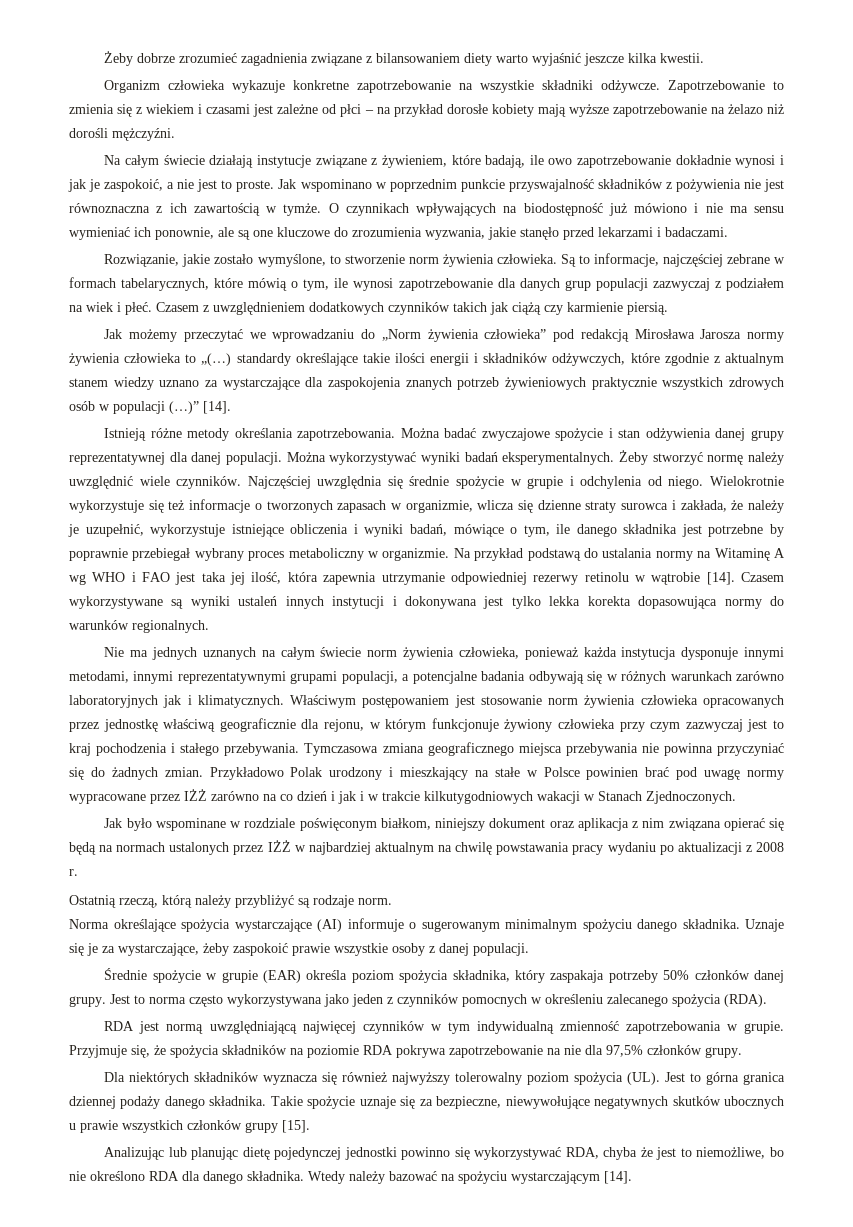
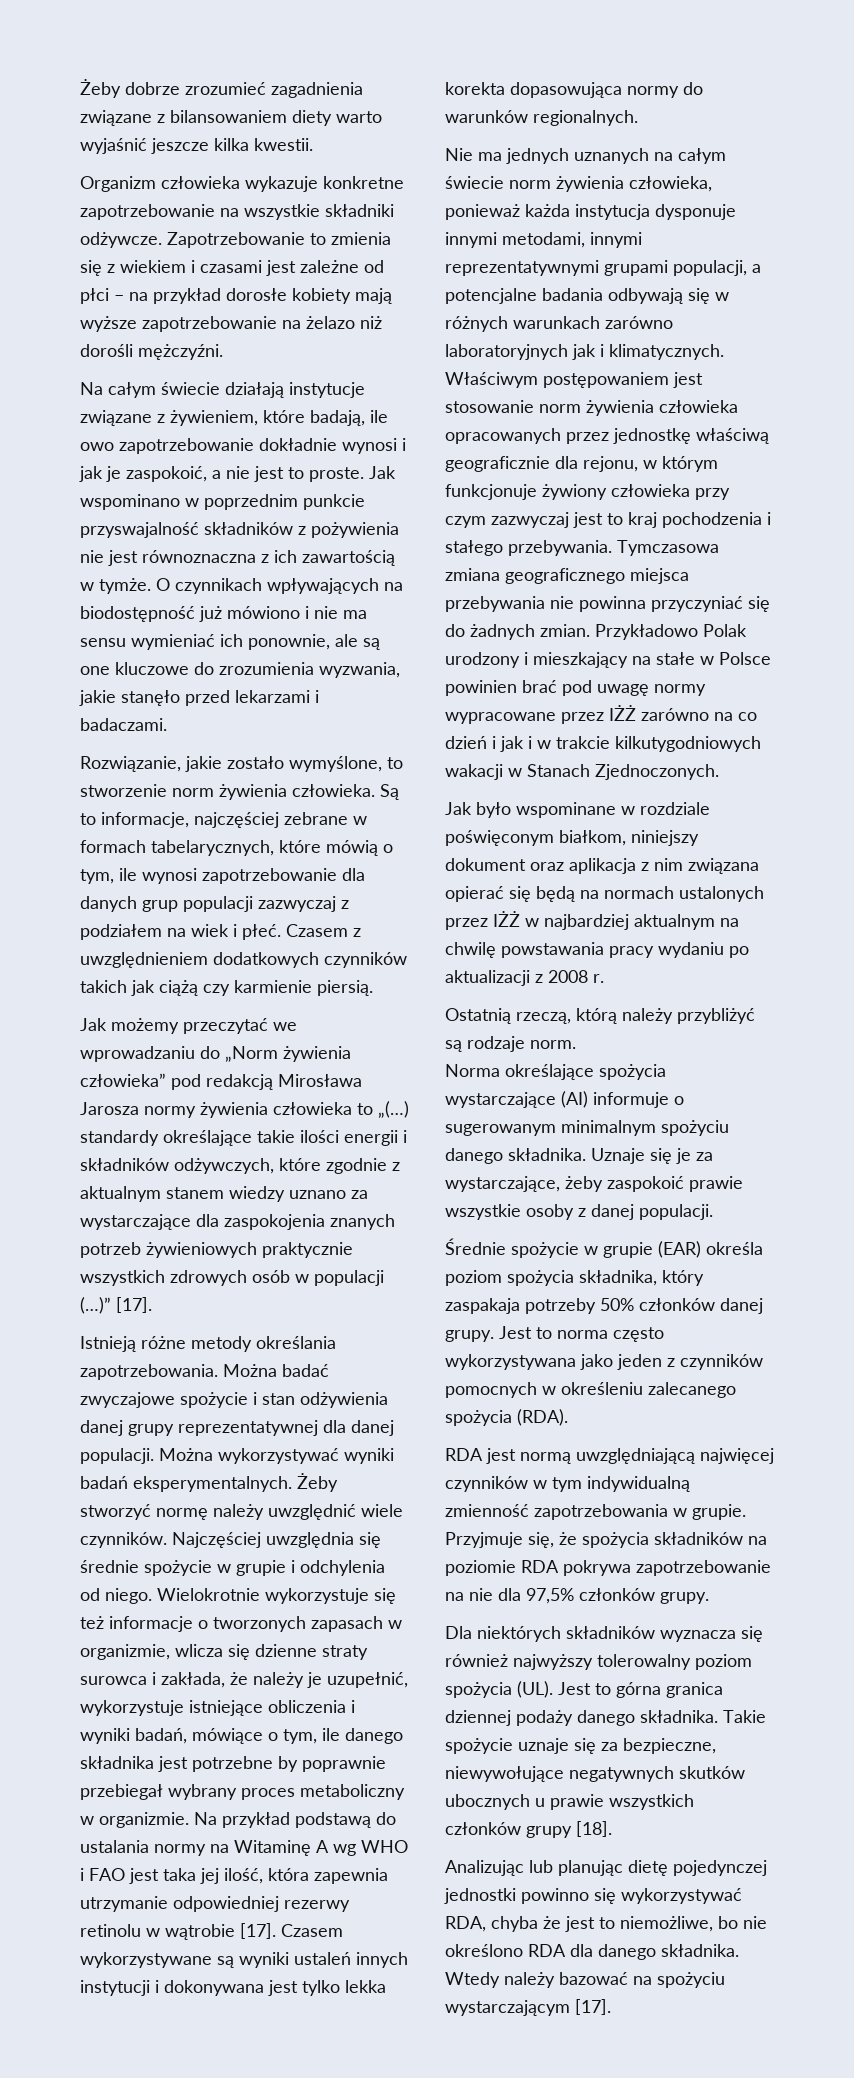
- Jak możemy przeczytać we wprowadzaniu do „Norm żywienia człowieka” pod redakcją Mirosława Jarosza normy żywienia człowieka to „(…) standardy określające takie ilości energii i składników odżywczych, które zgodnie z aktualnym stanem wiedzy uznano za wystarczające dla zaspokojenia znanych potrzeb żywieniowych praktycznie wszystkich zdrowych osób w populacji (…)” [14].
+ Jak możemy przeczytać we wprowadzaniu do „Norm żywienia człowieka” pod redakcją Mirosława Jarosza normy żywienia człowieka to „(…) standardy określające takie ilości energii i składników odżywczych, które zgodnie z aktualnym stanem wiedzy uznano za wystarczające dla zaspokojenia znanych potrzeb żywieniowych praktycznie wszystkich zdrowych osób w populacji (…)” [17].
- Na przykład podstawą do ustalania normy na Witaminę A wg WHO i FAO jest taka jej ilość, która zapewnia utrzymanie odpowiedniej rezerwy retinolu w wątrobie [14].
+ Na przykład podstawą do ustalania normy na Witaminę A wg WHO i FAO jest taka jej ilość, która zapewnia utrzymanie odpowiedniej rezerwy retinolu w wątrobie [17].
- Takie spożycie uznaje się za bezpieczne, niewywołujące negatywnych skutków ubocznych u prawie wszystkich członków grupy [15].
+ Takie spożycie uznaje się za bezpieczne, niewywołujące negatywnych skutków ubocznych u prawie wszystkich członków grupy [18].
- Wtedy należy bazować na spożyciu wystarczającym [14].
+ Wtedy należy bazować na spożyciu wystarczającym [17].

